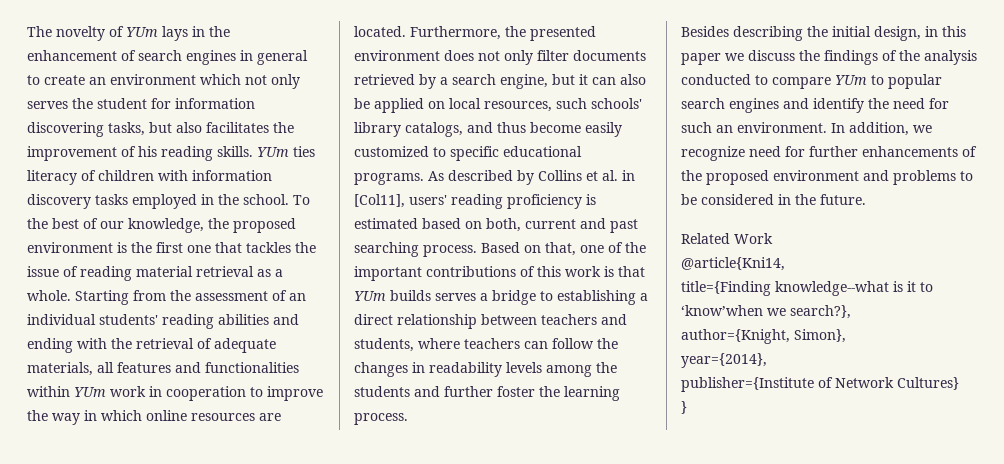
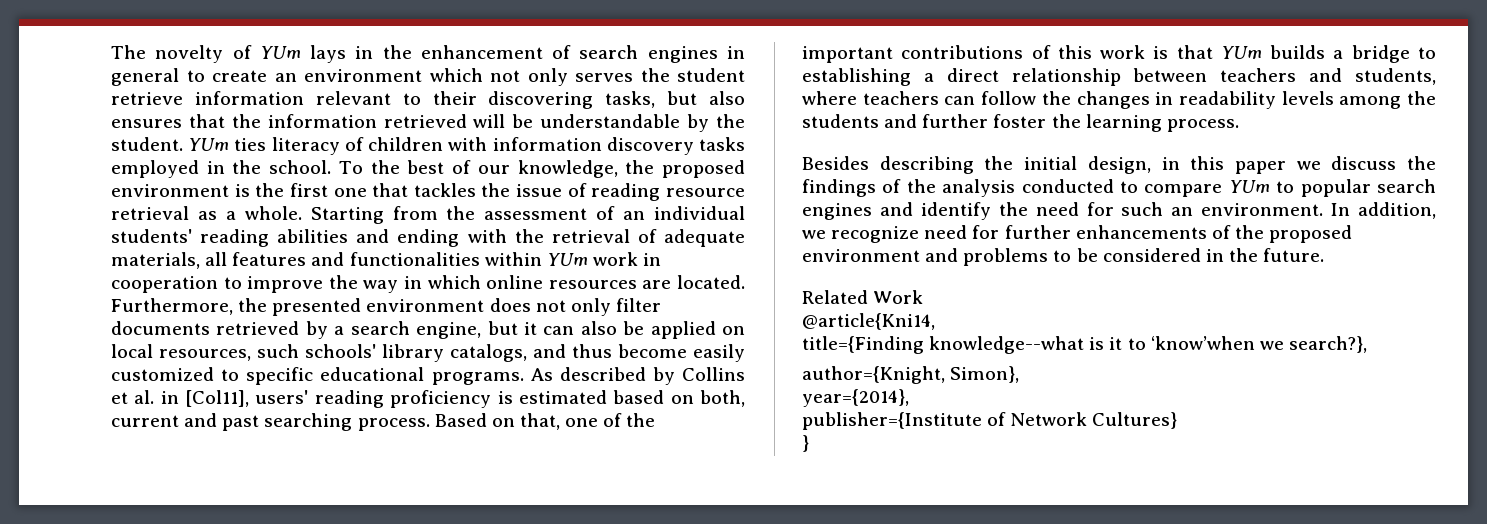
- The novelty of YUm lays in the enhancement of search engines in general to create an environment which not only serves the student for information discovering tasks, but also facilitates the improvement of his reading skills.
+ The novelty of YUm lays in the enhancement of search engines in general to create an environment which not only serves the student retrieve information relevant to their discovering tasks, but also ensures that the information retrieved will be understandable by the student.
- To the best of our knowledge, the proposed environment is the first one that tackles the issue of reading material retrieval as a whole.
+ To the best of our knowledge, the proposed environment is the first one that tackles the issue of reading resource retrieval as a whole.
- Based on that, one of the important contributions of this work is that YUm builds serves a bridge to establishing a direct relationship between teachers and students, where teachers can follow the changes in readability levels among the students and further foster the learning process.
+ Based on that, one of the important contributions of this work is that YUm builds a bridge to establishing a direct relationship between teachers and students, where teachers can follow the changes in readability levels among the students and further foster the learning process.

